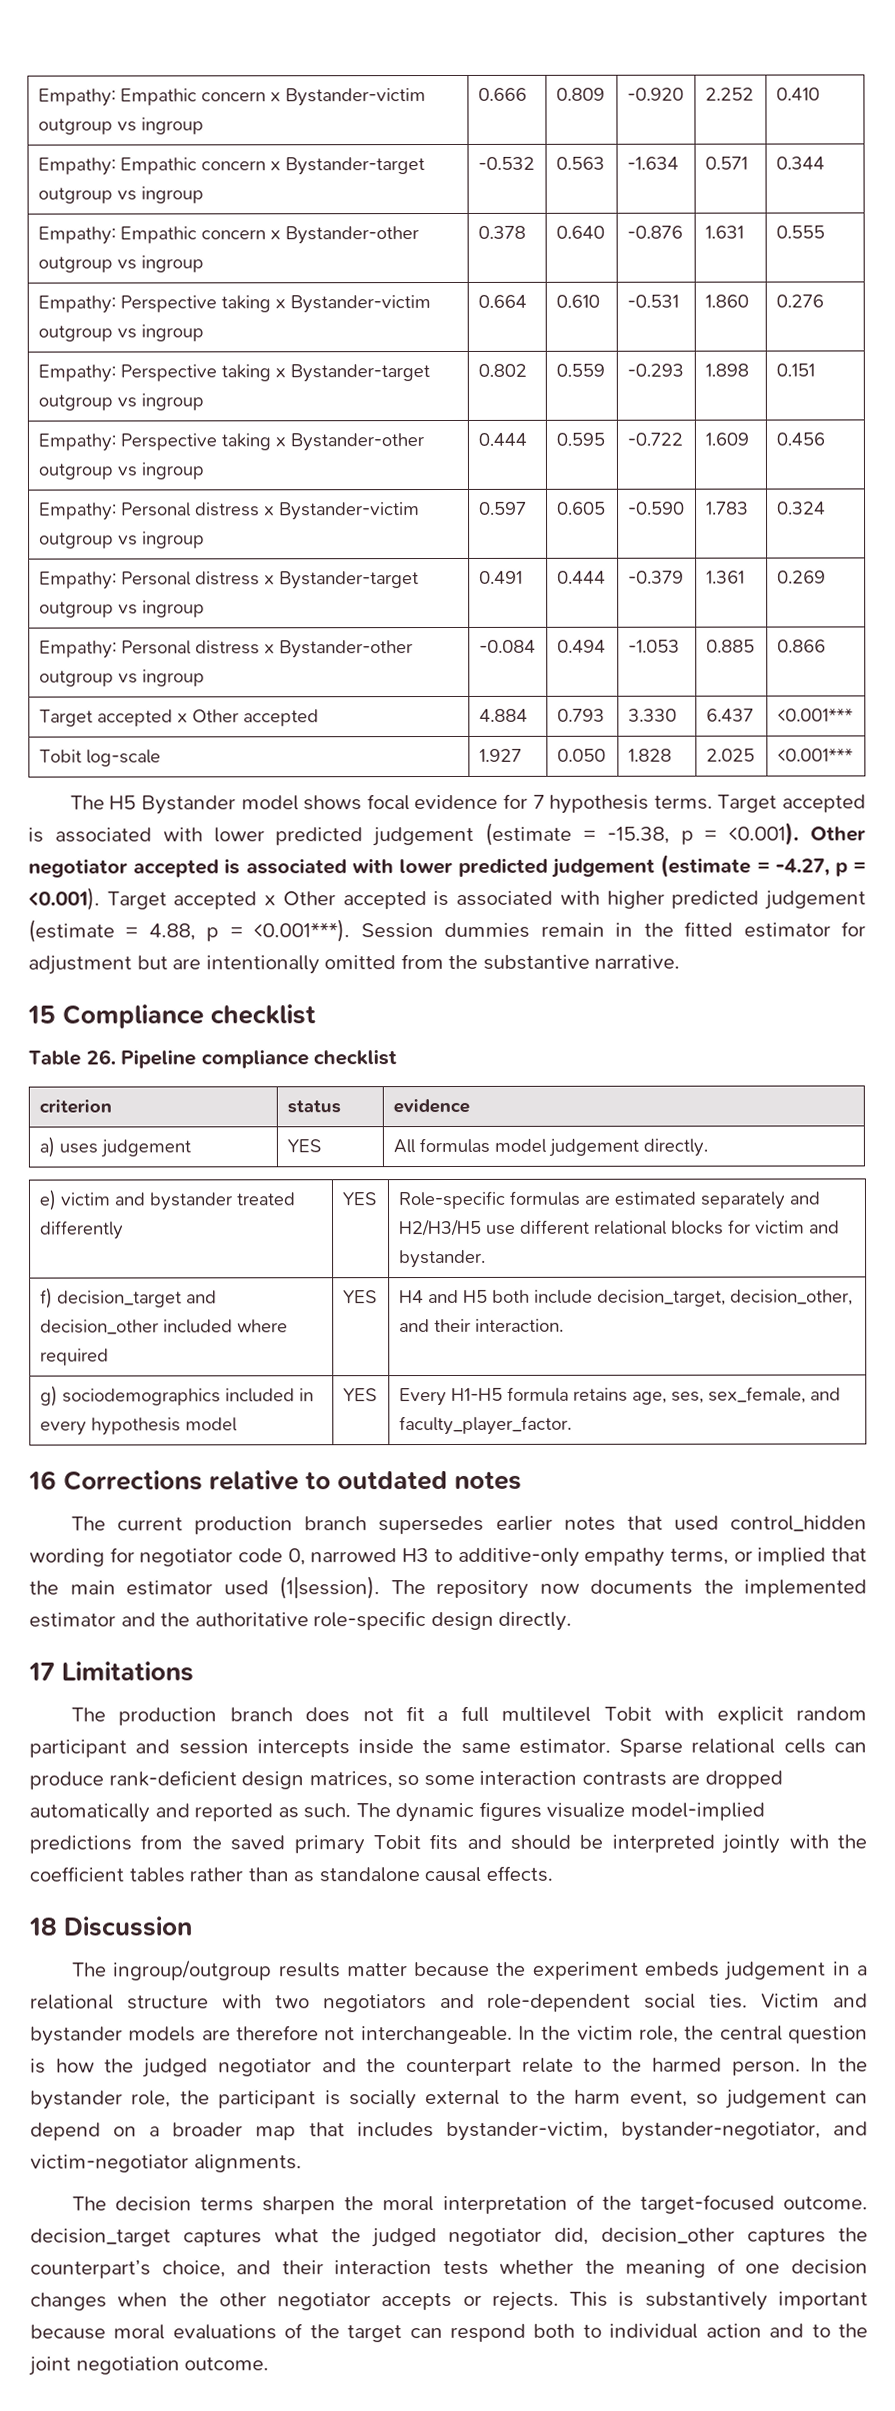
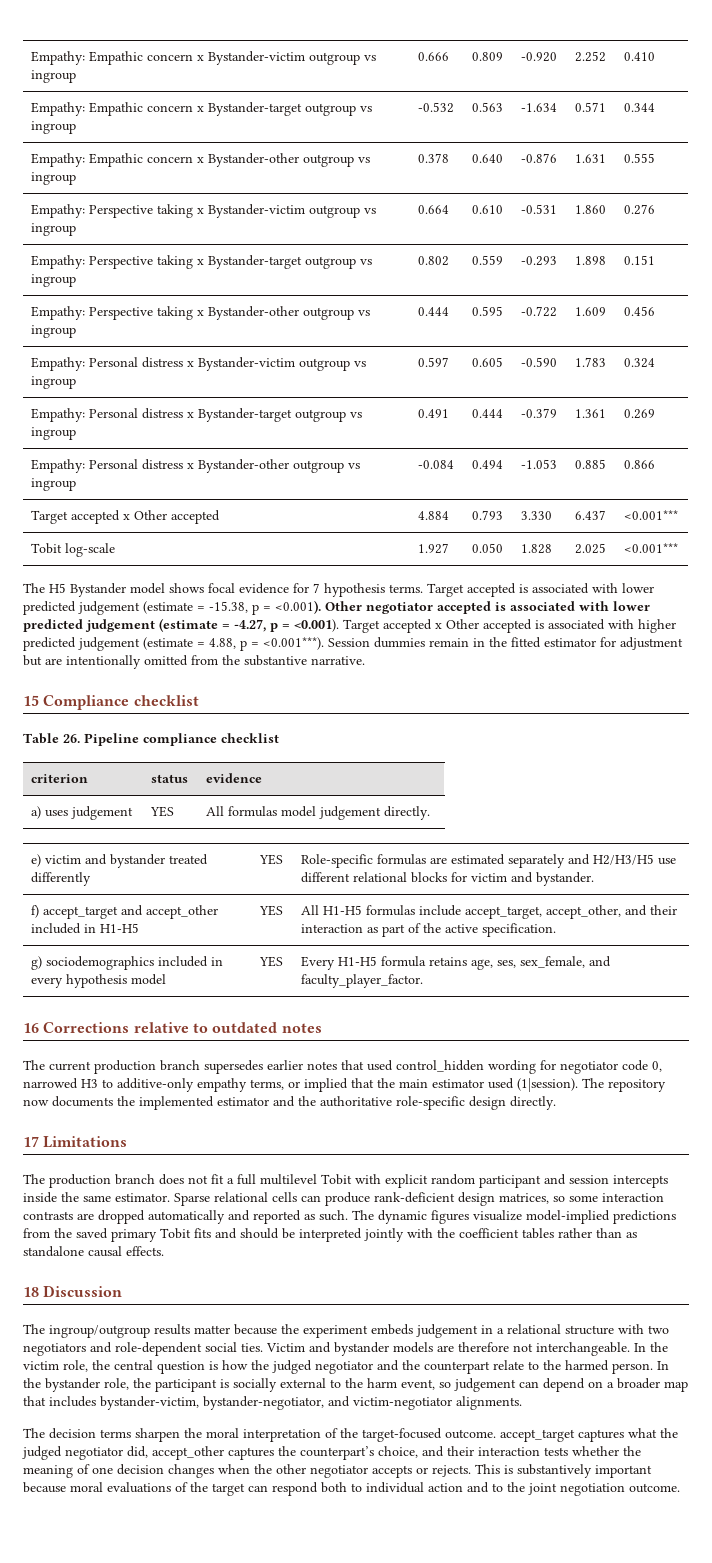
- f) decision_target and decision_other included where required | YES | H4 and H5 both include decision_target, decision_other, and their interaction.
+ f) accept_target and accept_other included in H1-H5 | YES | All H1-H5 formulas include accept_target, accept_other, and their interaction as part of the active specification.
- The decision terms sharpen the moral interpretation of the target-focused outcome. decision_target captures what the judged negotiator did, decision_other captures the counterpart’s choice, and their interaction tests whether the meaning of one decision changes when the other negotiator accepts or rejects.
+ The decision terms sharpen the moral interpretation of the target-focused outcome. accept_target captures what the judged negotiator did, accept_other captures the counterpart’s choice, and their interaction tests whether the meaning of one decision changes when the other negotiator accepts or rejects.

